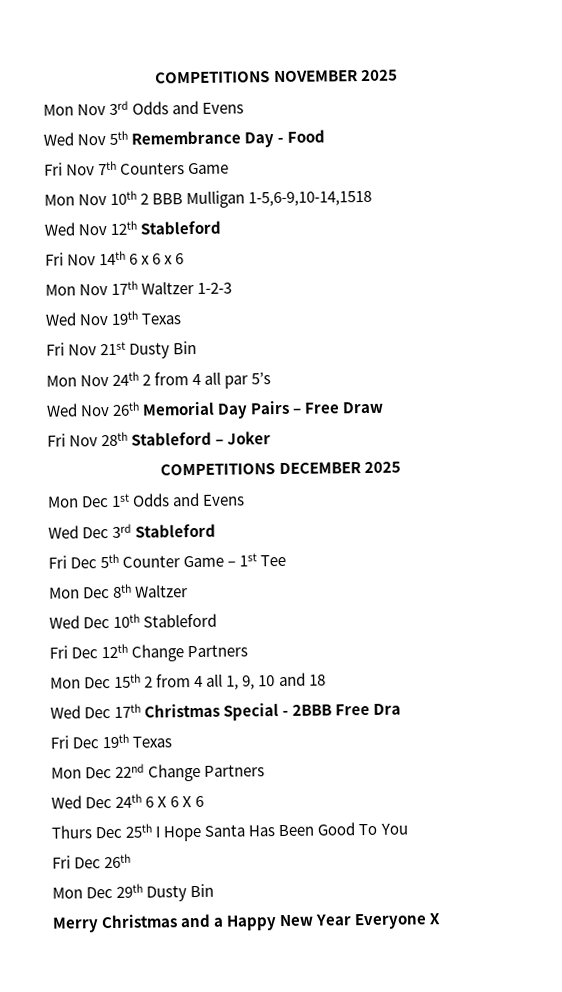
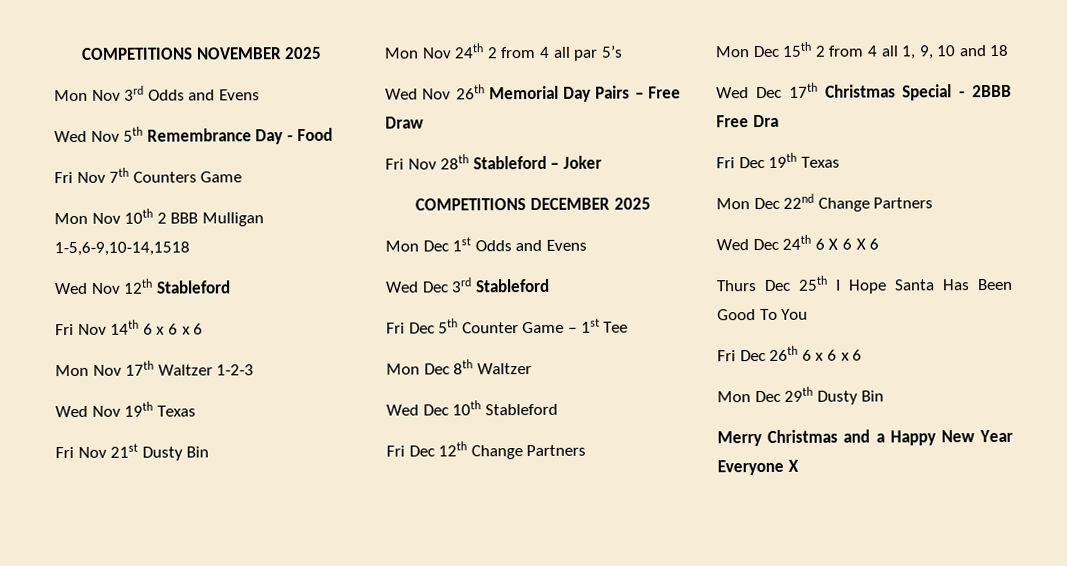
- Fri Dec 26th
+ Fri Dec 26th 6 x 6 x 6

